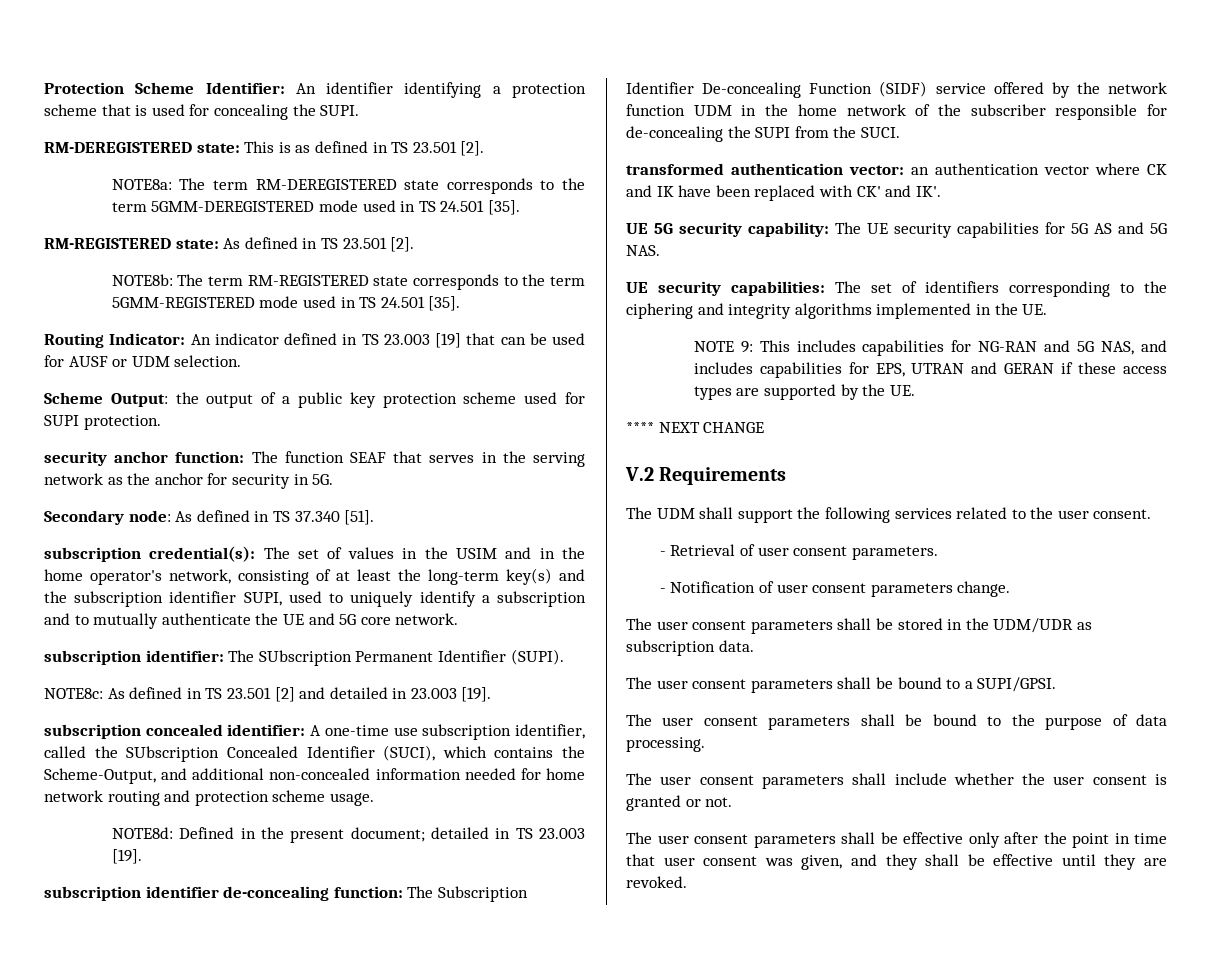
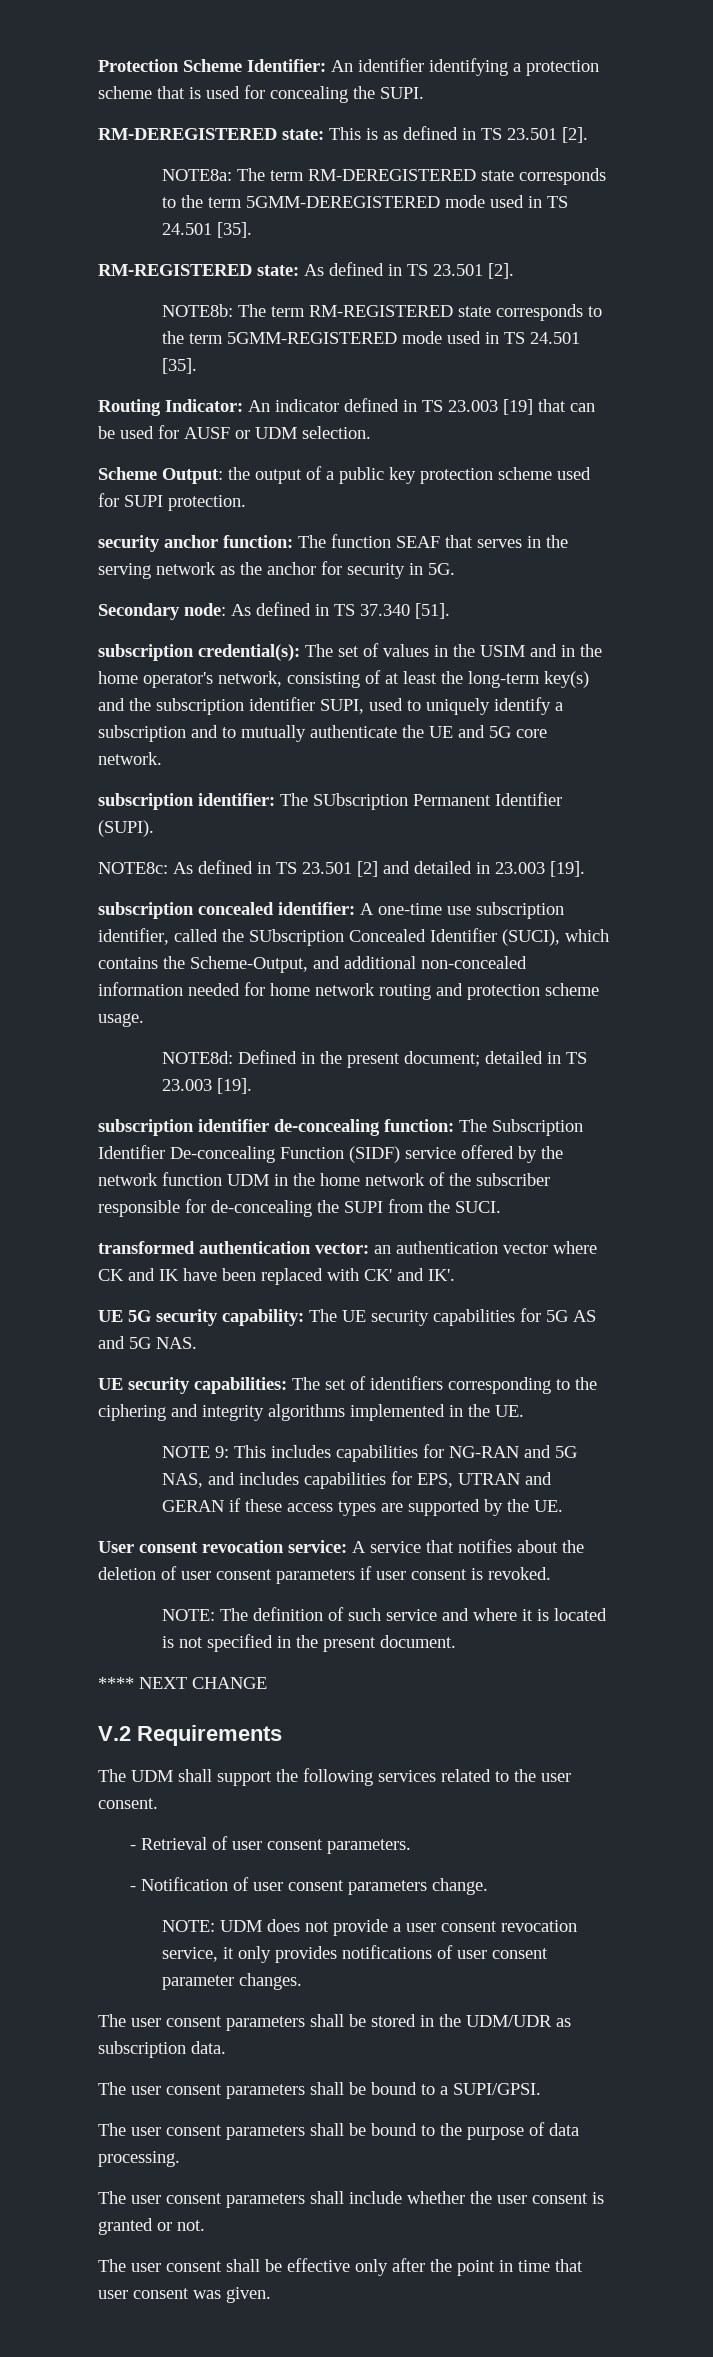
+ User consent revocation service: A service that notifies about the deletion of user consent parameters if user consent is revoked.
+ NOTE: The definition of such service and where it is located is not specified in the present document.
+ NOTE: UDM does not provide a user consent revocation service, it only provides notifications of user consent parameter changes.
- The user consent parameters shall be effective only after the point in time that user consent was given, and they shall be effective until they are revoked.
+ The user consent shall be effective only after the point in time that user consent was given.

